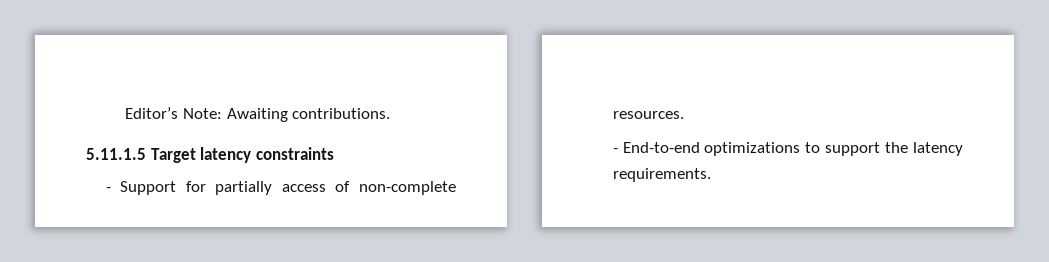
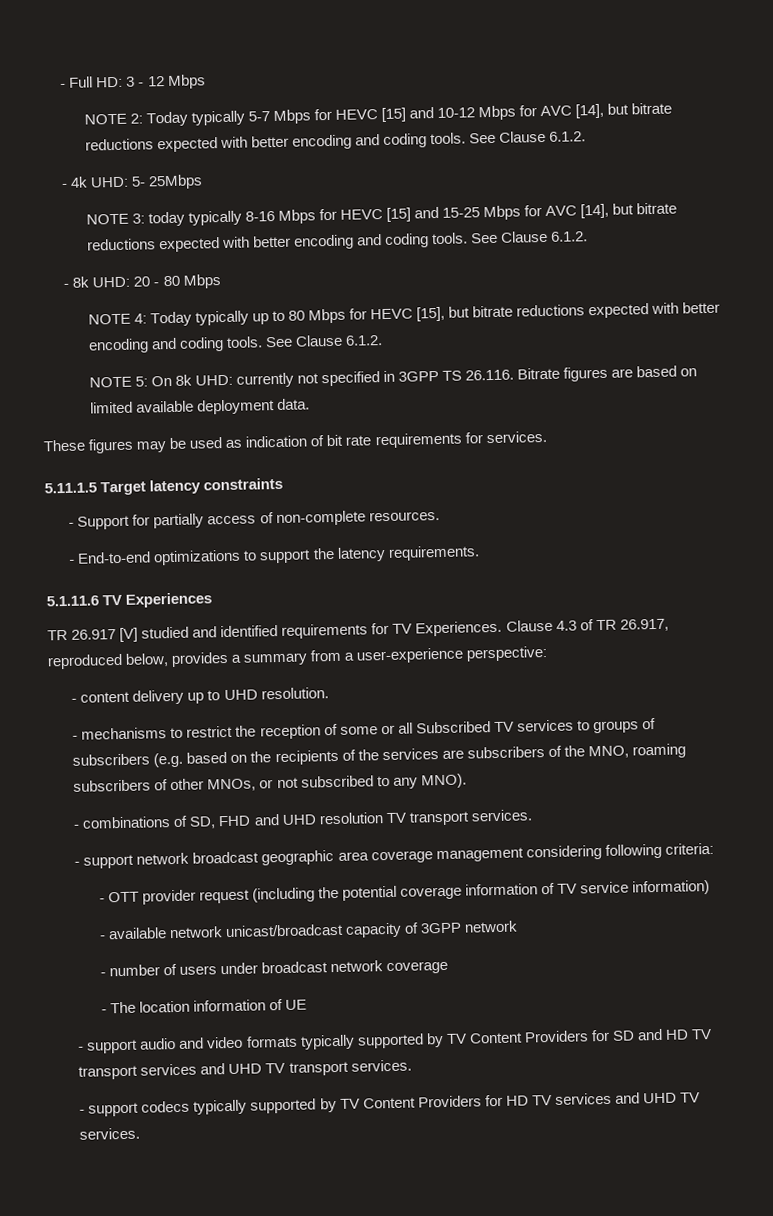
- Editor’s Note: Awaiting contributions.
+ - Full HD: 3 - 12 Mbps
+ NOTE 2: Today typically 5-7 Mbps for HEVC [15] and 10-12 Mbps for AVC [14], but bitrate reductions expected with better encoding and coding tools. See Clause 6.1.2.
+ - 4k UHD: 5- 25Mbps
+ NOTE 3: today typically 8-16 Mbps for HEVC [15] and 15-25 Mbps for AVC [14], but bitrate reductions expected with better encoding and coding tools. See Clause 6.1.2.
+ - 8k UHD: 20 - 80 Mbps
+ NOTE 4: Today typically up to 80 Mbps for HEVC [15], but bitrate reductions expected with better encoding and coding tools. See Clause 6.1.2.
+ NOTE 5: On 8k UHD: currently not specified in 3GPP TS 26.116. Bitrate figures are based on limited available deployment data.
+ These figures may be used as indication of bit rate requirements for services.
+ 5.1.11.6 TV Experiences
+ TR 26.917 [V] studied and identified requirements for TV Experiences. Clause 4.3 of TR 26.917, reproduced below, provides a summary from a user-experience perspective:
+ - content delivery up to UHD resolution.
+ - mechanisms to restrict the reception of some or all Subscribed TV services to groups of subscribers (e.g. based on the recipients of the services are subscribers of the MNO, roaming subscribers of other MNOs, or not subscribed to any MNO).
+ - combinations of SD, FHD and UHD resolution TV transport services.
+ - support network broadcast geographic area coverage management considering following criteria:
+ - OTT provider request (including the potential coverage information of TV service information)
+ - available network unicast/broadcast capacity of 3GPP network
+ - number of users under broadcast network coverage
+ - The location information of UE
+ - support audio and video formats typically supported by TV Content Providers for SD and HD TV transport services and UHD TV transport services.
+ - support codecs typically supported by TV Content Providers for HD TV services and UHD TV services.

